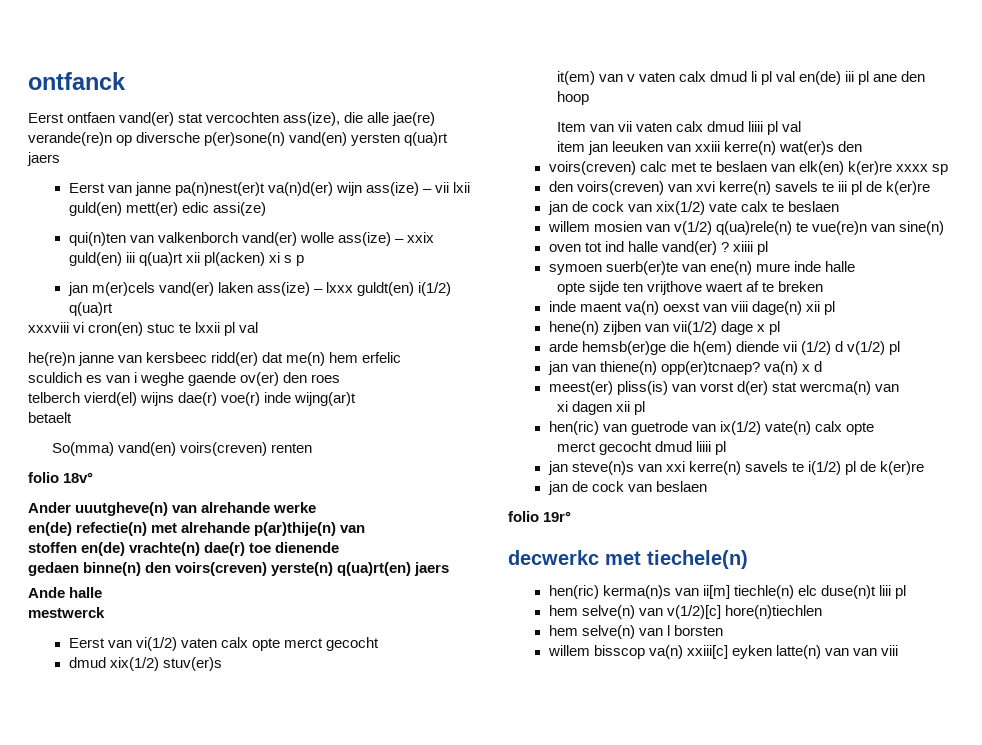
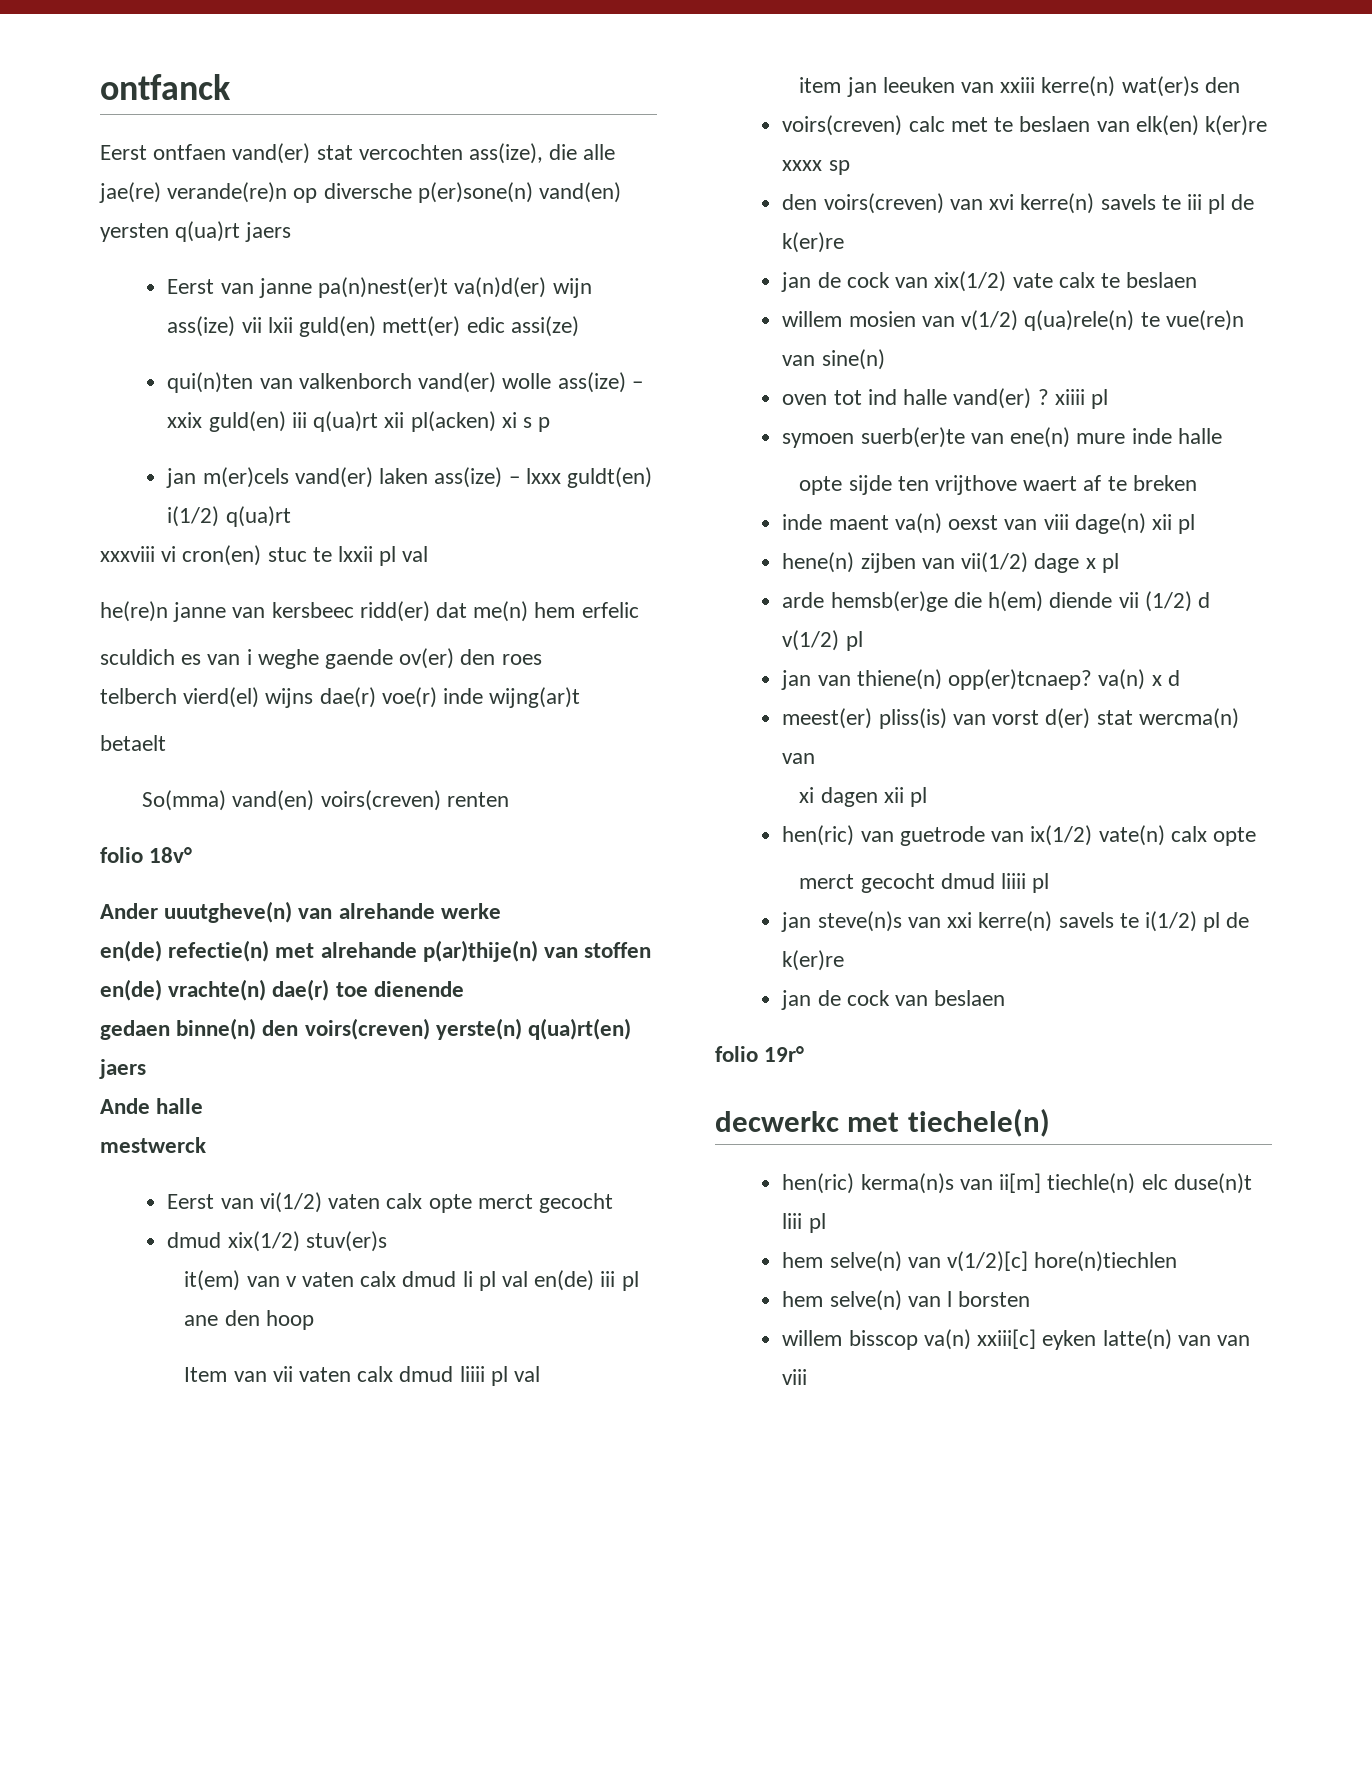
- Eerst van janne pa(n)nest(er)t va(n)d(er) wijn ass(ize) – vii lxii guld(en) mett(er) edic assi(ze)
+ Eerst van janne pa(n)nest(er)t va(n)d(er) wijn ass(ize) vii lxii guld(en) mett(er) edic assi(ze)
- en(de) refectie(n) met alrehande p(ar)thije(n) van
- stoffen en(de) vrachte(n) dae(r) toe dienende
+ en(de) refectie(n) met alrehande p(ar)thije(n) van stoffen en(de) vrachte(n) dae(r) toe dienende

